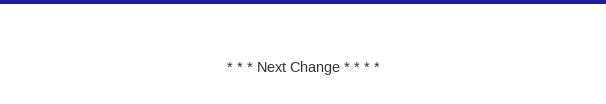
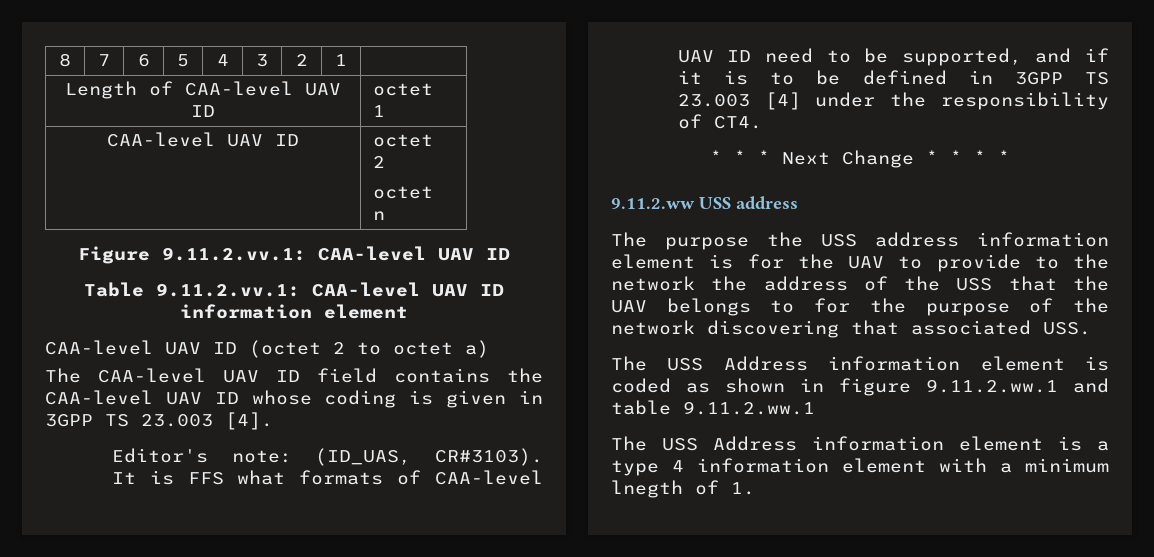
+ 8 | 7 | 6 | 5 | 4 | 3 | 2 | 1 |
+ Length of CAA-level UAV ID | octet 1
+ CAA-level UAV ID | octet 2
+ octet n
+ Figure 9.11.2.vv.1: CAA-level UAV ID
+ Table 9.11.2.vv.1: CAA-level UAV ID information element
+ CAA-level UAV ID (octet 2 to octet a)
+ The CAA-level UAV ID field contains the CAA-level UAV ID whose coding is given in 3GPP TS 23.003 [4].
+ Editor's note: (ID_UAS, CR#3103). It is FFS what formats of CAA-level UAV ID need to be supported, and if it is to be defined in 3GPP TS 23.003 [4] under the responsibility of CT4.
+ 9.11.2.ww USS address
+ The purpose the USS address information element is for the UAV to provide to the network the address of the USS that the UAV belongs to for the purpose of the network discovering that associated USS.
+ The USS Address information element is coded as shown in figure 9.11.2.ww.1 and table 9.11.2.ww.1
+ The USS Address information element is a type 4 information element with a minimum lnegth of 1.

